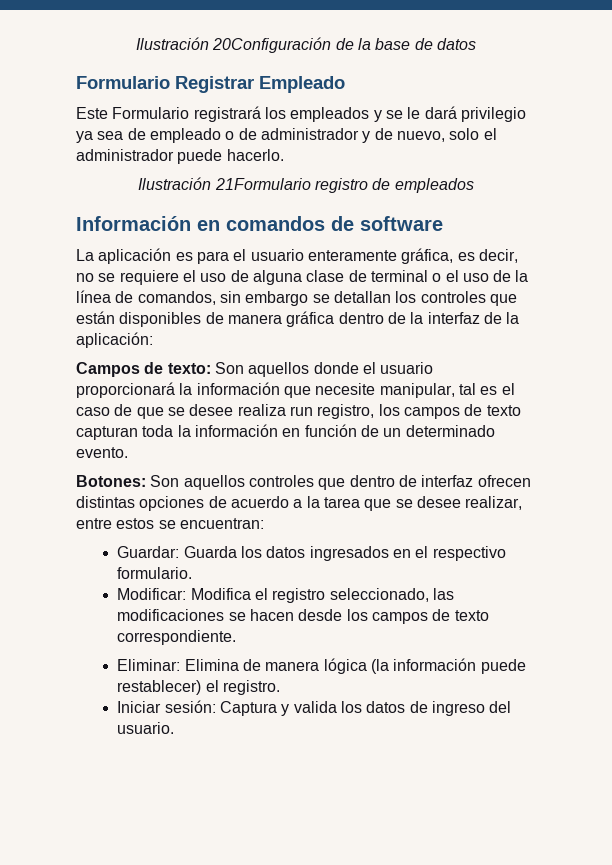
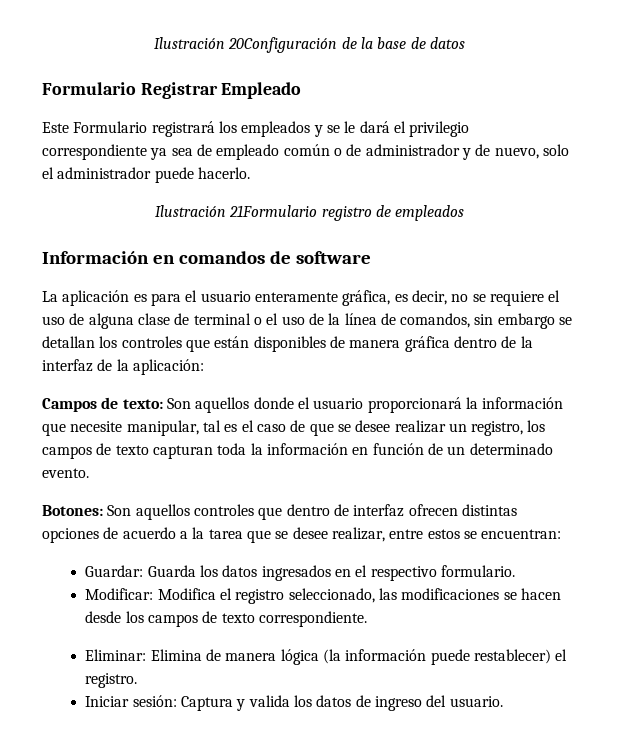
- Este Formulario registrará los empleados y se le dará privilegio ya sea de empleado o de administrador y de nuevo, solo el administrador puede hacerlo.
+ Este Formulario registrará los empleados y se le dará el privilegio correspondiente ya sea de empleado común o de administrador y de nuevo, solo el administrador puede hacerlo.
- Campos de texto: Son aquellos donde el usuario proporcionará la información que necesite manipular, tal es el caso de que se desee realiza run registro, los campos de texto capturan toda la información en función de un determinado evento.
+ Campos de texto: Son aquellos donde el usuario proporcionará la información que necesite manipular, tal es el caso de que se desee realizar un registro, los campos de texto capturan toda la información en función de un determinado evento.

